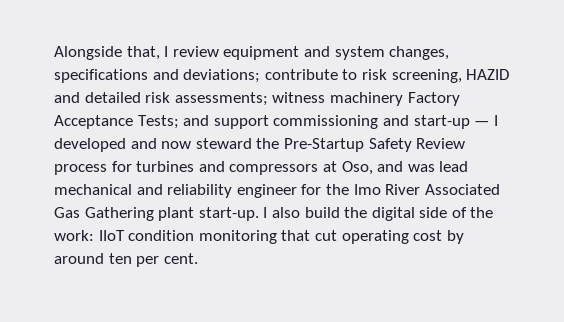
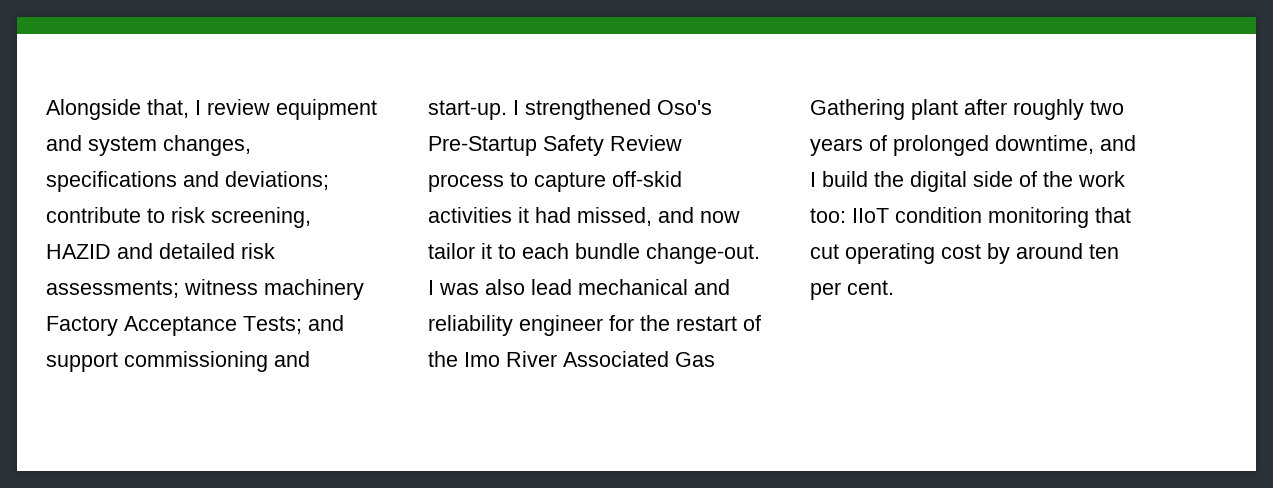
- Alongside that, I review equipment and system changes, specifications and deviations; contribute to risk screening, HAZID and detailed risk assessments; witness machinery Factory Acceptance Tests; and support commissioning and start-up — I developed and now steward the Pre-Startup Safety Review process for turbines and compressors at Oso, and was lead mechanical and reliability engineer for the Imo River Associated Gas Gathering plant start-up. I also build the digital side of the work: IIoT condition monitoring that cut operating cost by around ten per cent.
+ Alongside that, I review equipment and system changes, specifications and deviations; contribute to risk screening, HAZID and detailed risk assessments; witness machinery Factory Acceptance Tests; and support commissioning and start-up. I strengthened Oso's Pre-Startup Safety Review process to capture off-skid activities it had missed, and now tailor it to each bundle change-out. I was also lead mechanical and reliability engineer for the restart of the Imo River Associated Gas Gathering plant after roughly two years of prolonged downtime, and I build the digital side of the work too: IIoT condition monitoring that cut operating cost by around ten per cent.

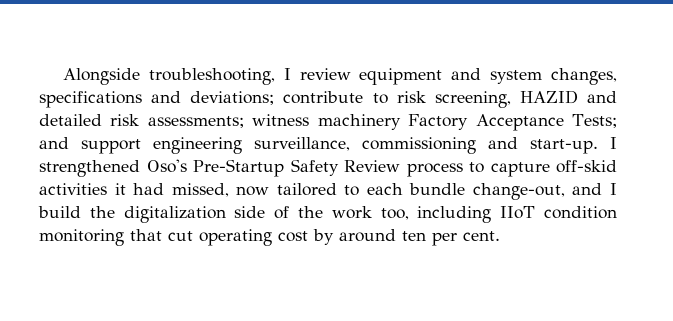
- Alongside that, I review equipment and system changes, specifications and deviations; contribute to risk screening, HAZID and detailed risk assessments; witness machinery Factory Acceptance Tests; and support commissioning and start-up.
+ Alongside troubleshooting, I review equipment and system changes, specifications and deviations; contribute to risk screening, HAZID and detailed risk assessments; witness machinery Factory Acceptance Tests; and support engineering surveillance, commissioning and start-up.
- I strengthened Oso's Pre-Startup Safety Review process to capture off-skid activities it had missed, and now tailor it to each bundle change-out. I was also lead mechanical and reliability engineer for the restart of the Imo River Associated Gas Gathering plant after roughly two years of prolonged downtime, and I build the digital side of the work too: IIoT condition monitoring that cut operating cost by around ten per cent.
+ I strengthened Oso's Pre-Startup Safety Review process to capture off-skid activities it had missed, now tailored to each bundle change-out, and I build the digitalization side of the work too, including IIoT condition monitoring that cut operating cost by around ten per cent.

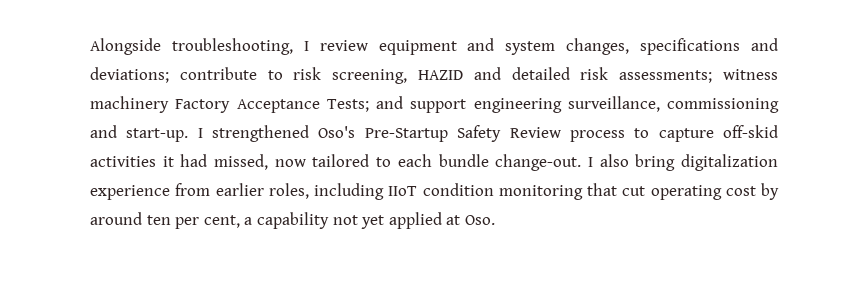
- I strengthened Oso's Pre-Startup Safety Review process to capture off-skid activities it had missed, now tailored to each bundle change-out, and I build the digitalization side of the work too, including IIoT condition monitoring that cut operating cost by around ten per cent.
+ I strengthened Oso's Pre-Startup Safety Review process to capture off-skid activities it had missed, now tailored to each bundle change-out. I also bring digitalization experience from earlier roles, including IIoT condition monitoring that cut operating cost by around ten per cent, a capability not yet applied at Oso.

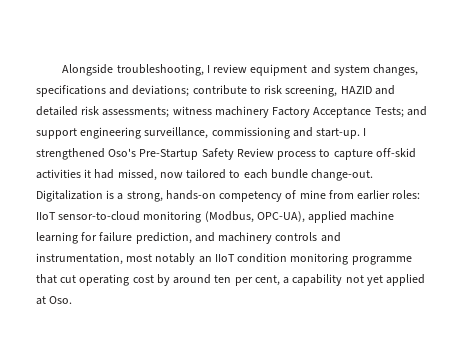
- I also bring digitalization experience from earlier roles, including IIoT condition monitoring that cut operating cost by around ten per cent, a capability not yet applied at Oso.
+ Digitalization is a strong, hands-on competency of mine from earlier roles: IIoT sensor-to-cloud monitoring (Modbus, OPC-UA), applied machine learning for failure prediction, and machinery controls and instrumentation, most notably an IIoT condition monitoring programme that cut operating cost by around ten per cent, a capability not yet applied at Oso.

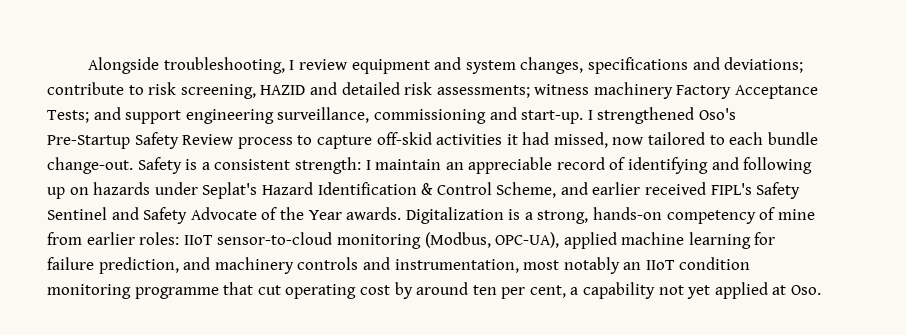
+ Safety is a consistent strength: I maintain an appreciable record of identifying and following up on hazards under Seplat's Hazard Identification & Control Scheme, and earlier received FIPL's Safety Sentinel and Safety Advocate of the Year awards.

